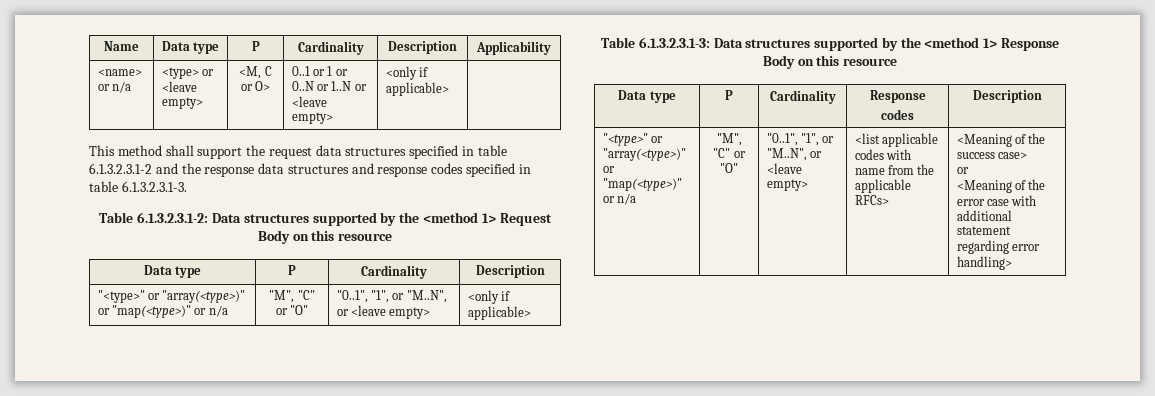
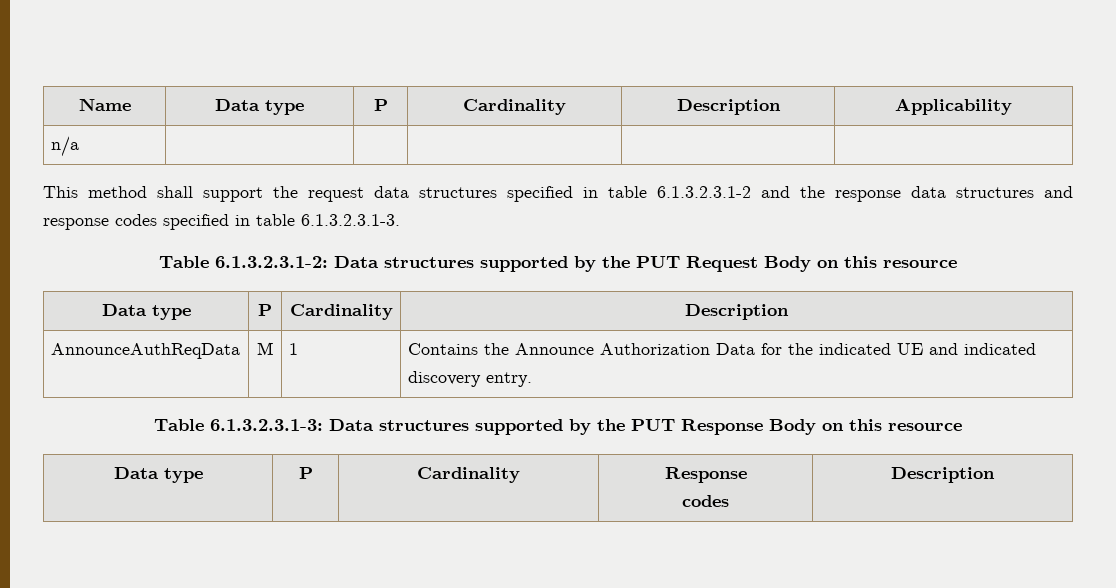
- <name> or n/a | <type> or <leave empty> | <M, C or O> | 0..1 or 1 or 0..N or 1..N or <leave empty> | <only if applicable> |
+ n/a | | | | |
- Table 6.1.3.2.3.1-2: Data structures supported by the <method 1> Request Body on this resource
+ Table 6.1.3.2.3.1-2: Data structures supported by the PUT Request Body on this resource
- "<type>" or "array(<type>)" or "map(<type>)" or n/a | "M", "C" or "O" | "0..1", "1", or "M..N", or <leave empty> | <only if applicable>
+ AnnounceAuthReqData | M | 1 | Contains the Announce Authorization Data for the indicated UE and indicated discovery entry.
- Table 6.1.3.2.3.1-3: Data structures supported by the <method 1> Response Body on this resource
+ Table 6.1.3.2.3.1-3: Data structures supported by the PUT Response Body on this resource
- "<type>" or "array(<type>)" or "map(<type>)" or n/a | "M", "C" or "O" | "0..1", "1", or "M..N", or <leave empty> | <list applicable codes with name from the applicable RFCs> | <Meaning of the success case>
- or
- <Meaning of the error case with additional statement regarding error handling>

